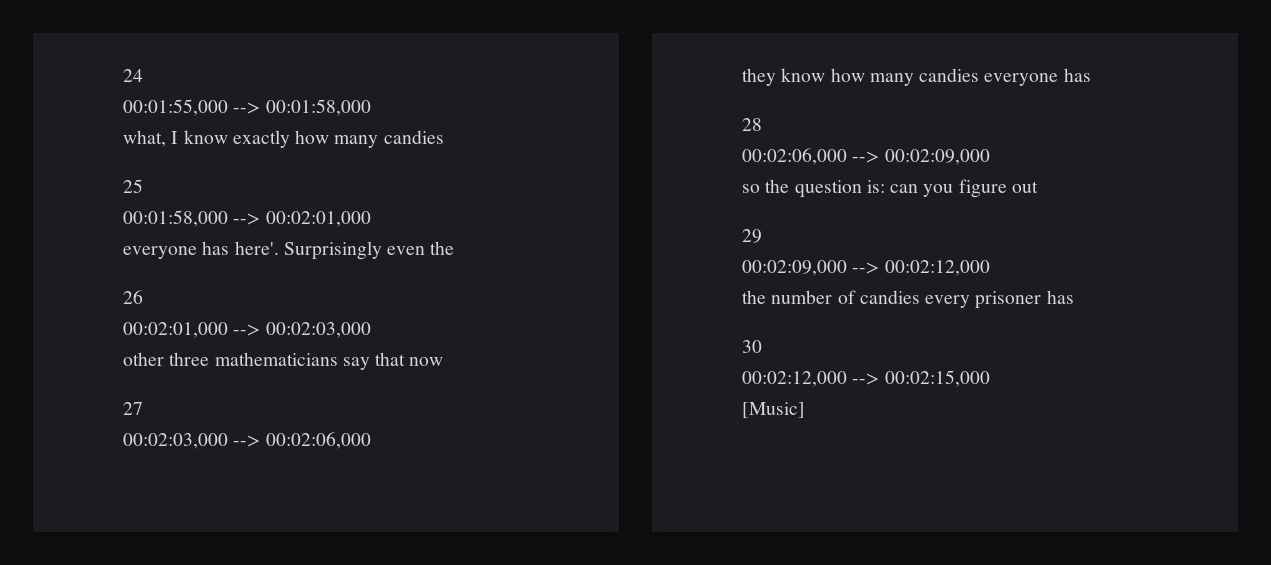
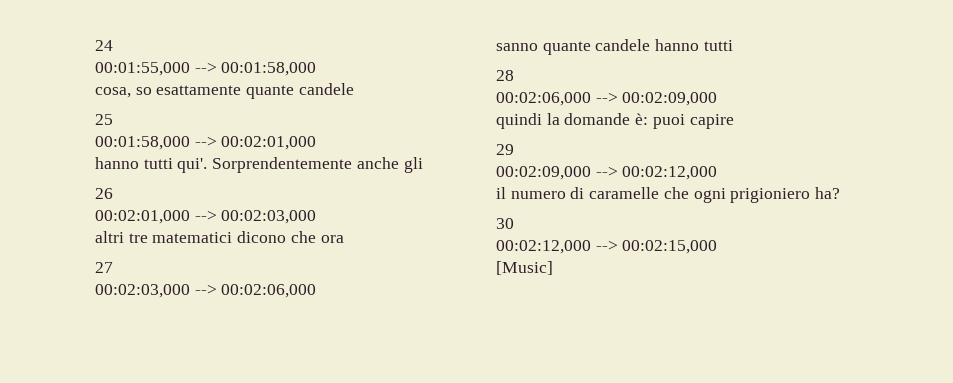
- what, I know exactly how many candies
+ cosa, so esattamente quante candele
  25
  00:01:58,000 --> 00:02:01,000
- everyone has here'. Surprisingly even the
+ hanno tutti qui'. Sorprendentemente anche gli
  26
  00:02:01,000 --> 00:02:03,000
- other three mathematicians say that now
+ altri tre matematici dicono che ora
  27
  00:02:03,000 --> 00:02:06,000
- they know how many candies everyone has
+ sanno quante candele hanno tutti
  28
  00:02:06,000 --> 00:02:09,000
- so the question is: can you figure out
+ quindi la domande è: puoi capire
  29
  00:02:09,000 --> 00:02:12,000
- the number of candies every prisoner has
+ il numero di caramelle che ogni prigioniero ha?

